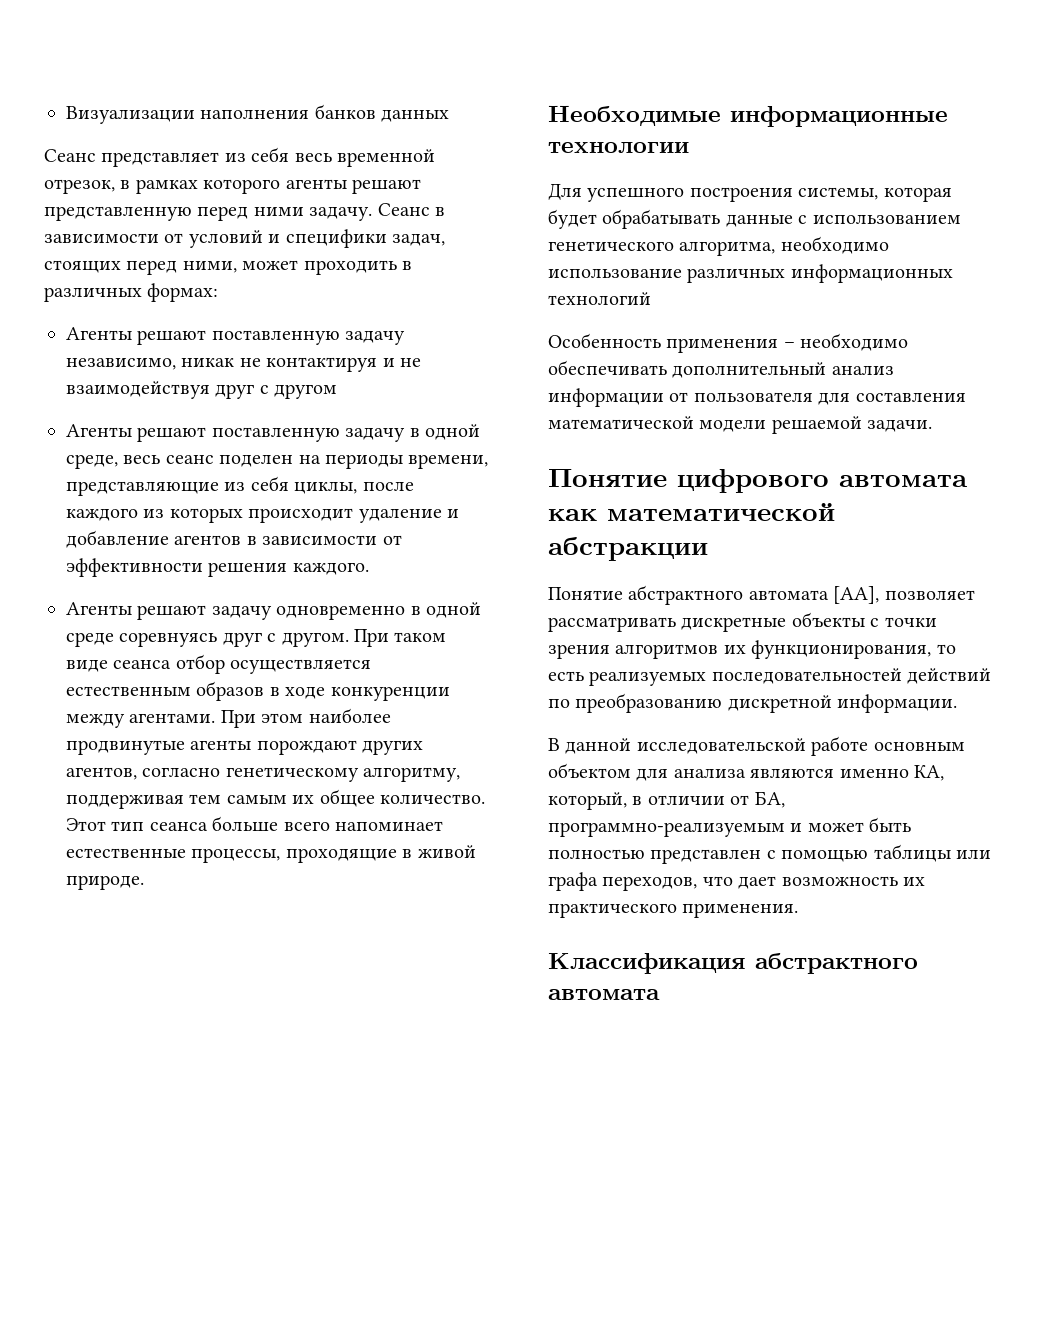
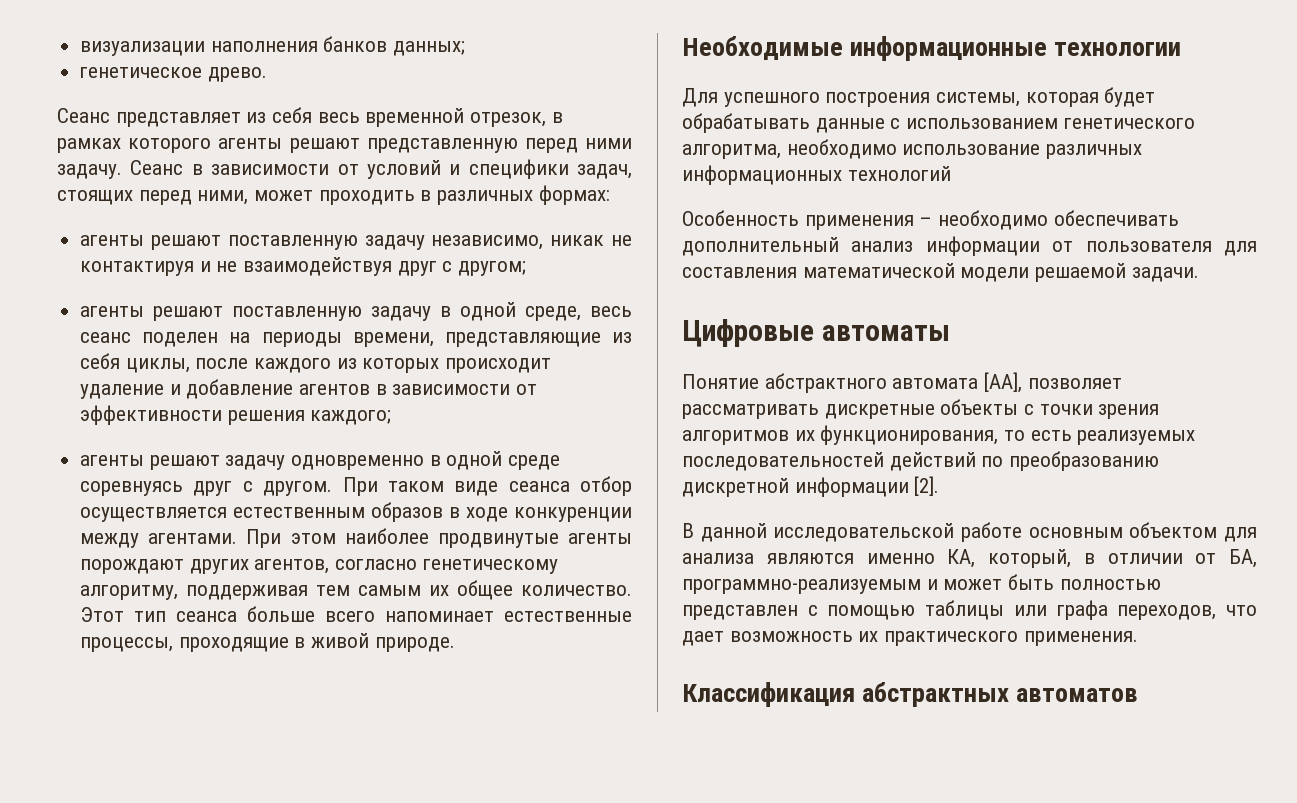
- Визуализации наполнения банков данных
+ визуализации наполнения банков данных;
+ генетическое древо.
- Агенты решают поставленную задачу независимо, никак не контактируя и не взаимодействуя друг с другом
- Агенты решают поставленную задачу в одной среде, весь сеанс поделен на периоды времени, представляющие из себя циклы, после каждого из которых происходит удаление и добавление агентов в зависимости от эффективности решения каждого.
- Агенты решают задачу одновременно в одной среде соревнуясь друг с другом.
+ агенты решают поставленную задачу независимо, никак не контактируя и не взаимодействуя друг с другом;
+ агенты решают поставленную задачу в одной среде, весь сеанс поделен на периоды времени, представляющие из себя циклы, после каждого из которых происходит удаление и добавление агентов в зависимости от эффективности решения каждого;
+ агенты решают задачу одновременно в одной среде соревнуясь друг с другом.
- Понятие цифрового автомата как математической абстракции
+ Цифровые автоматы
- Понятие абстрактного автомата [АА], позволяет рассматривать дискретные объекты с точки зрения алгоритмов их функционирования, то есть реализуемых последовательностей действий по преобразованию дискретной информации.
+ Понятие абстрактного автомата [АА], позволяет рассматривать дискретные объекты с точки зрения алгоритмов их функционирования, то есть реализуемых последовательностей действий по преобразованию дискретной информации [2].
- Классификация абстрактного автомата
+ Классификация абстрактных автоматов

